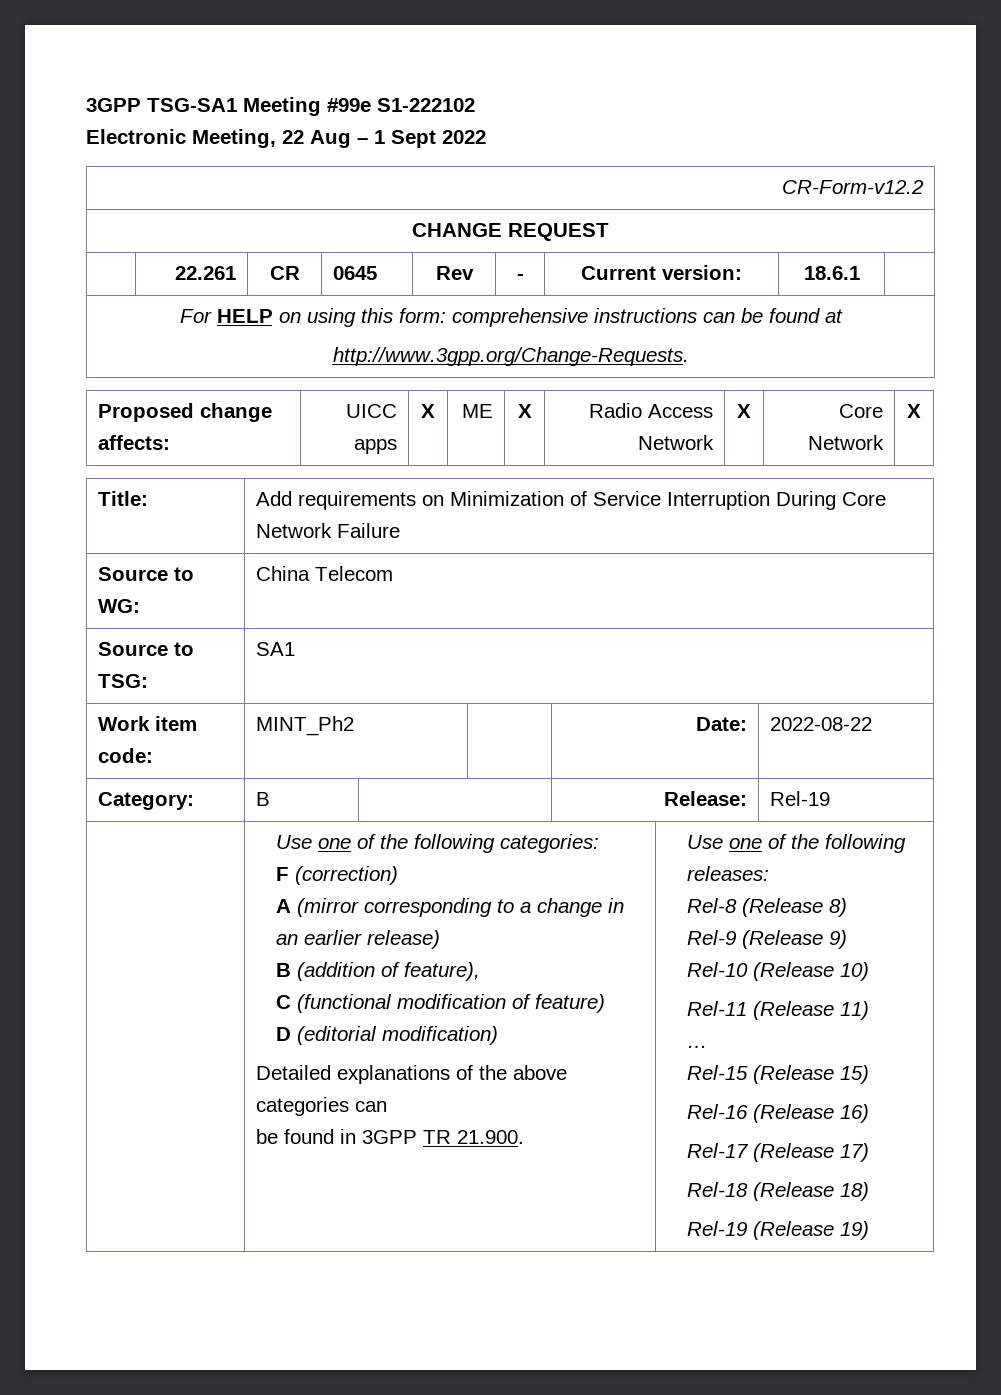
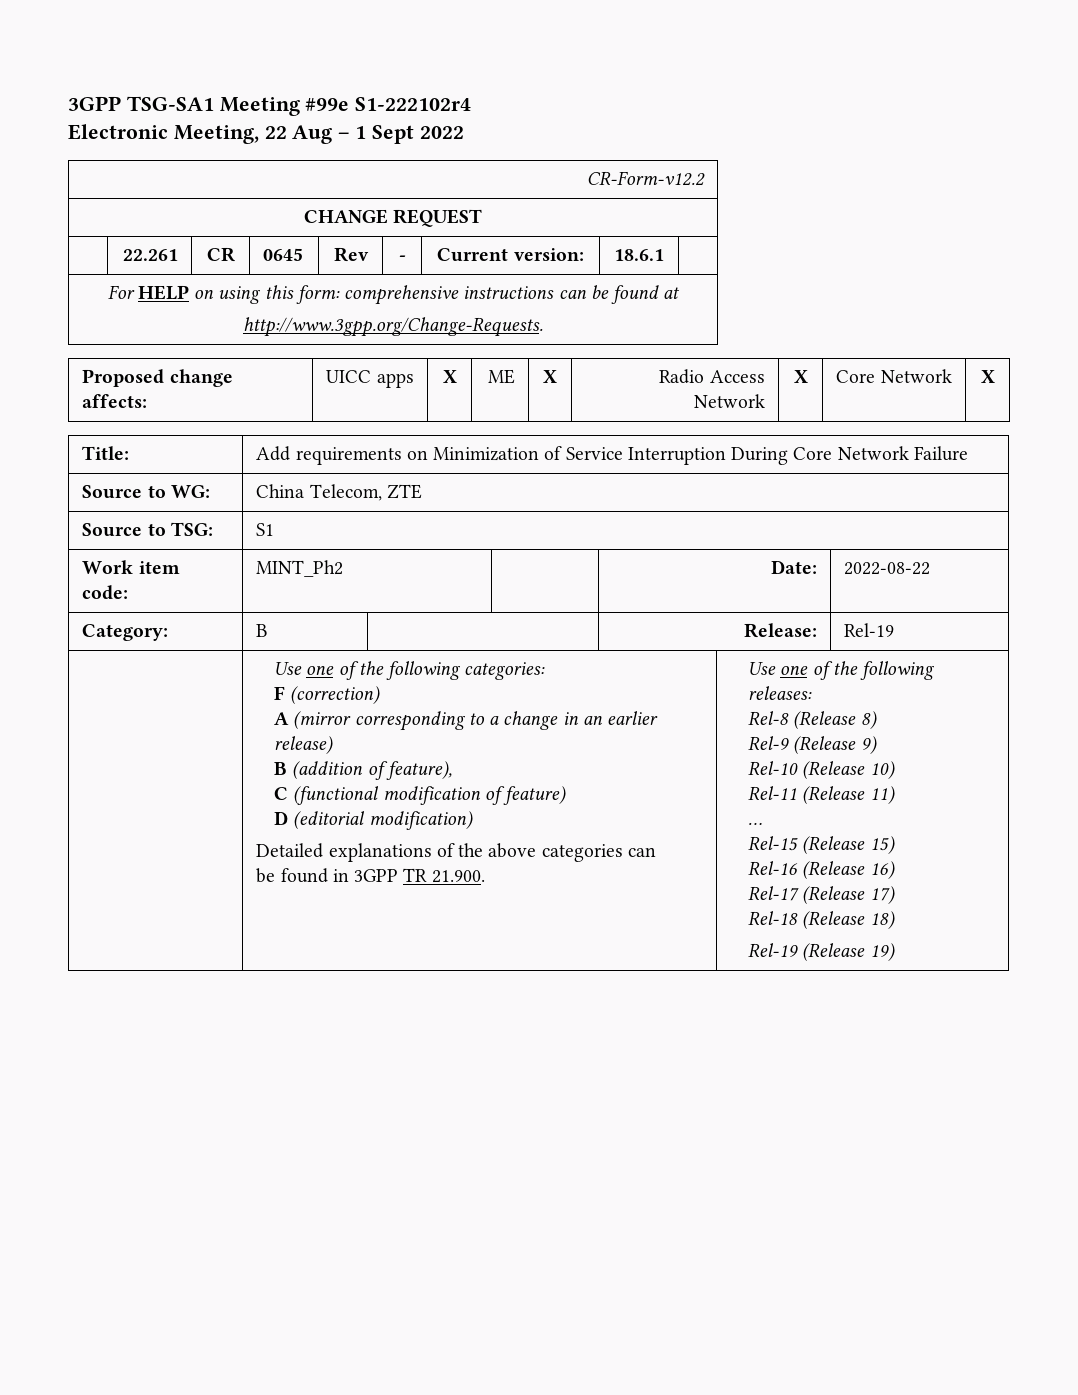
- 3GPP TSG-SA1 Meeting #99e S1-222102
+ 3GPP TSG-SA1 Meeting #99e S1-222102r4
- Source to WG: | China Telecom
+ Source to WG: | China Telecom, ZTE
- Source to TSG: | SA1
+ Source to TSG: | S1

